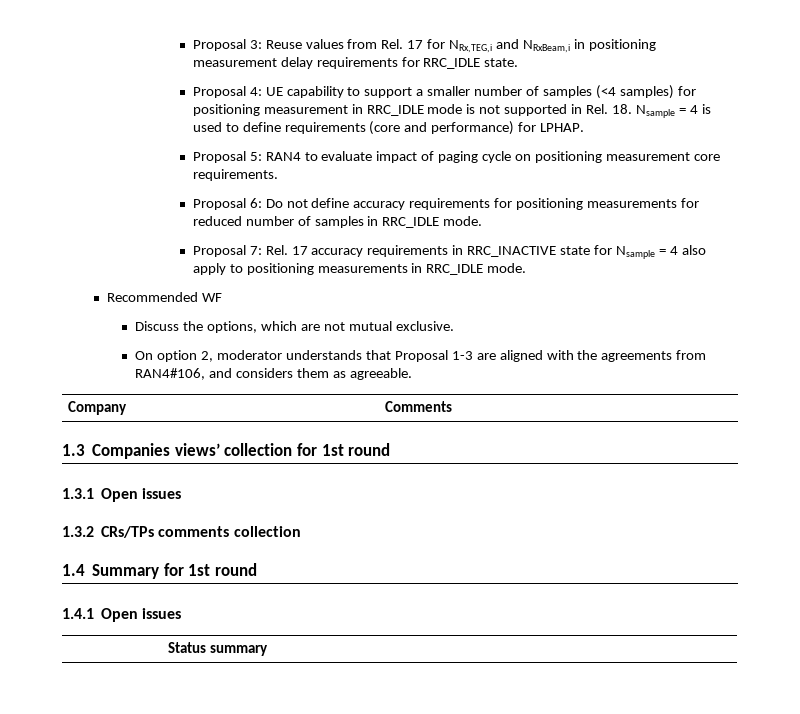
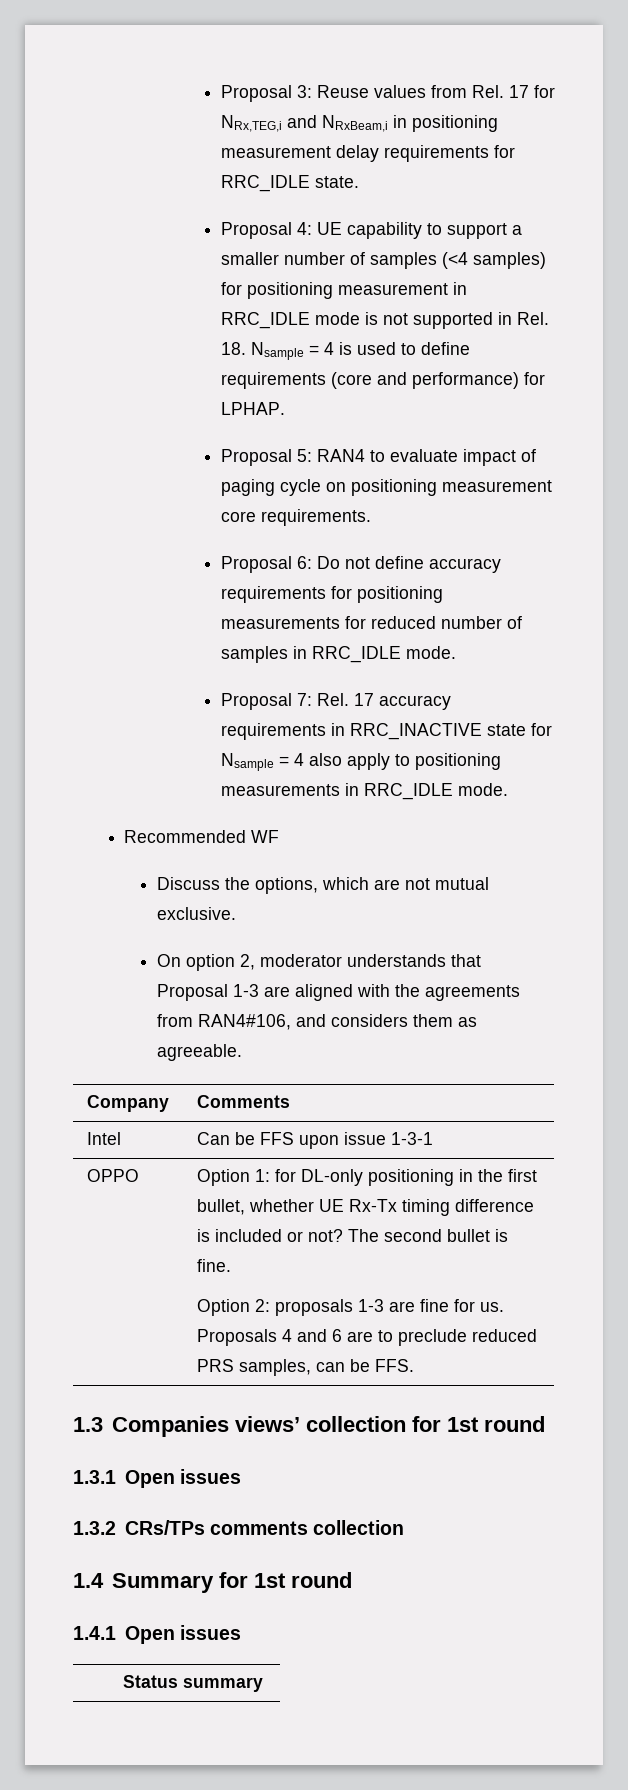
+ Intel | Can be FFS upon issue 1-3-1
+ OPPO | Option 1: for DL-only positioning in the first bullet, whether UE Rx-Tx timing difference is included or not? The second bullet is fine.
+ Option 2: proposals 1-3 are fine for us. Proposals 4 and 6 are to preclude reduced PRS samples, can be FFS.

